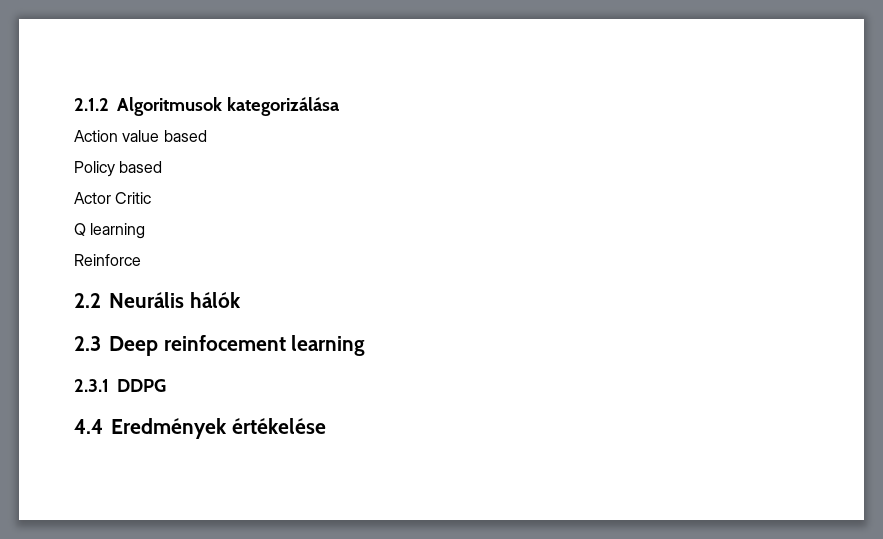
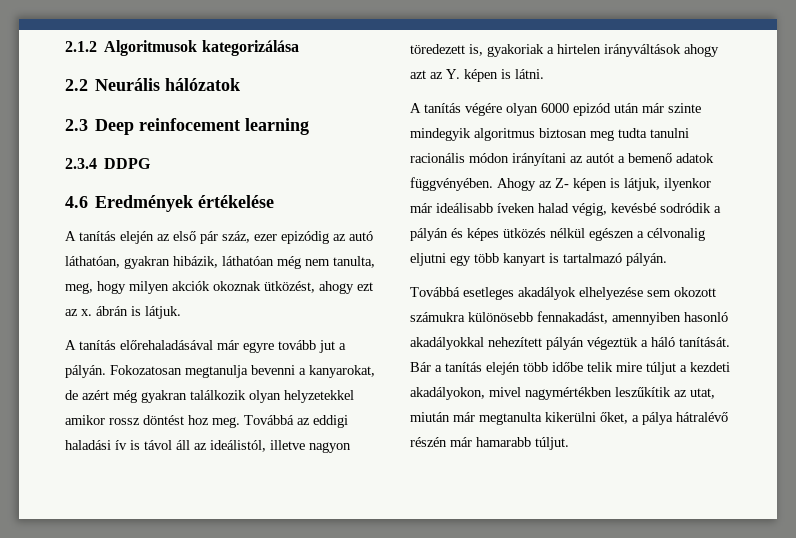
- Action value based
- Policy based
- Actor Critic
- Q learning
- Reinforce
- 2.2 Neurális hálók
+ 2.2 Neurális hálózatok
- 2.3.1 DDPG
+ 2.3.4 DDPG
- 4.4 Eredmények értékelése
+ 4.6 Eredmények értékelése
+ A tanítás elején az első pár száz, ezer epizódig az autó láthatóan, gyakran hibázik, láthatóan még nem tanulta, meg, hogy milyen akciók okoznak ütközést, ahogy ezt az x. ábrán is látjuk.
+ A tanítás előrehaladásával már egyre tovább jut a pályán. Fokozatosan megtanulja bevenni a kanyarokat, de azért még gyakran találkozik olyan helyzetekkel amikor rossz döntést hoz meg. Továbbá az eddigi haladási ív is távol áll az ideálistól, illetve nagyon töredezett is, gyakoriak a hirtelen irányváltások ahogy azt az Y. képen is látni.
+ A tanítás végére olyan 6000 epizód után már szinte mindegyik algoritmus biztosan meg tudta tanulni racionális módon irányítani az autót a bemenő adatok függvényében. Ahogy az Z- képen is látjuk, ilyenkor már ideálisabb íveken halad végig, kevésbé sodródik a pályán és képes ütközés nélkül egészen a célvonalig eljutni egy több kanyart is tartalmazó pályán.
+ Továbbá esetleges akadályok elhelyezése sem okozott számukra különösebb fennakadást, amennyiben hasonló akadályokkal nehezített pályán végeztük a háló tanítását. Bár a tanítás elején több időbe telik mire túljut a kezdeti akadályokon, mivel nagymértékben leszűkítik az utat, miután már megtanulta kikerülni őket, a pálya hátralévő részén már hamarabb túljut.

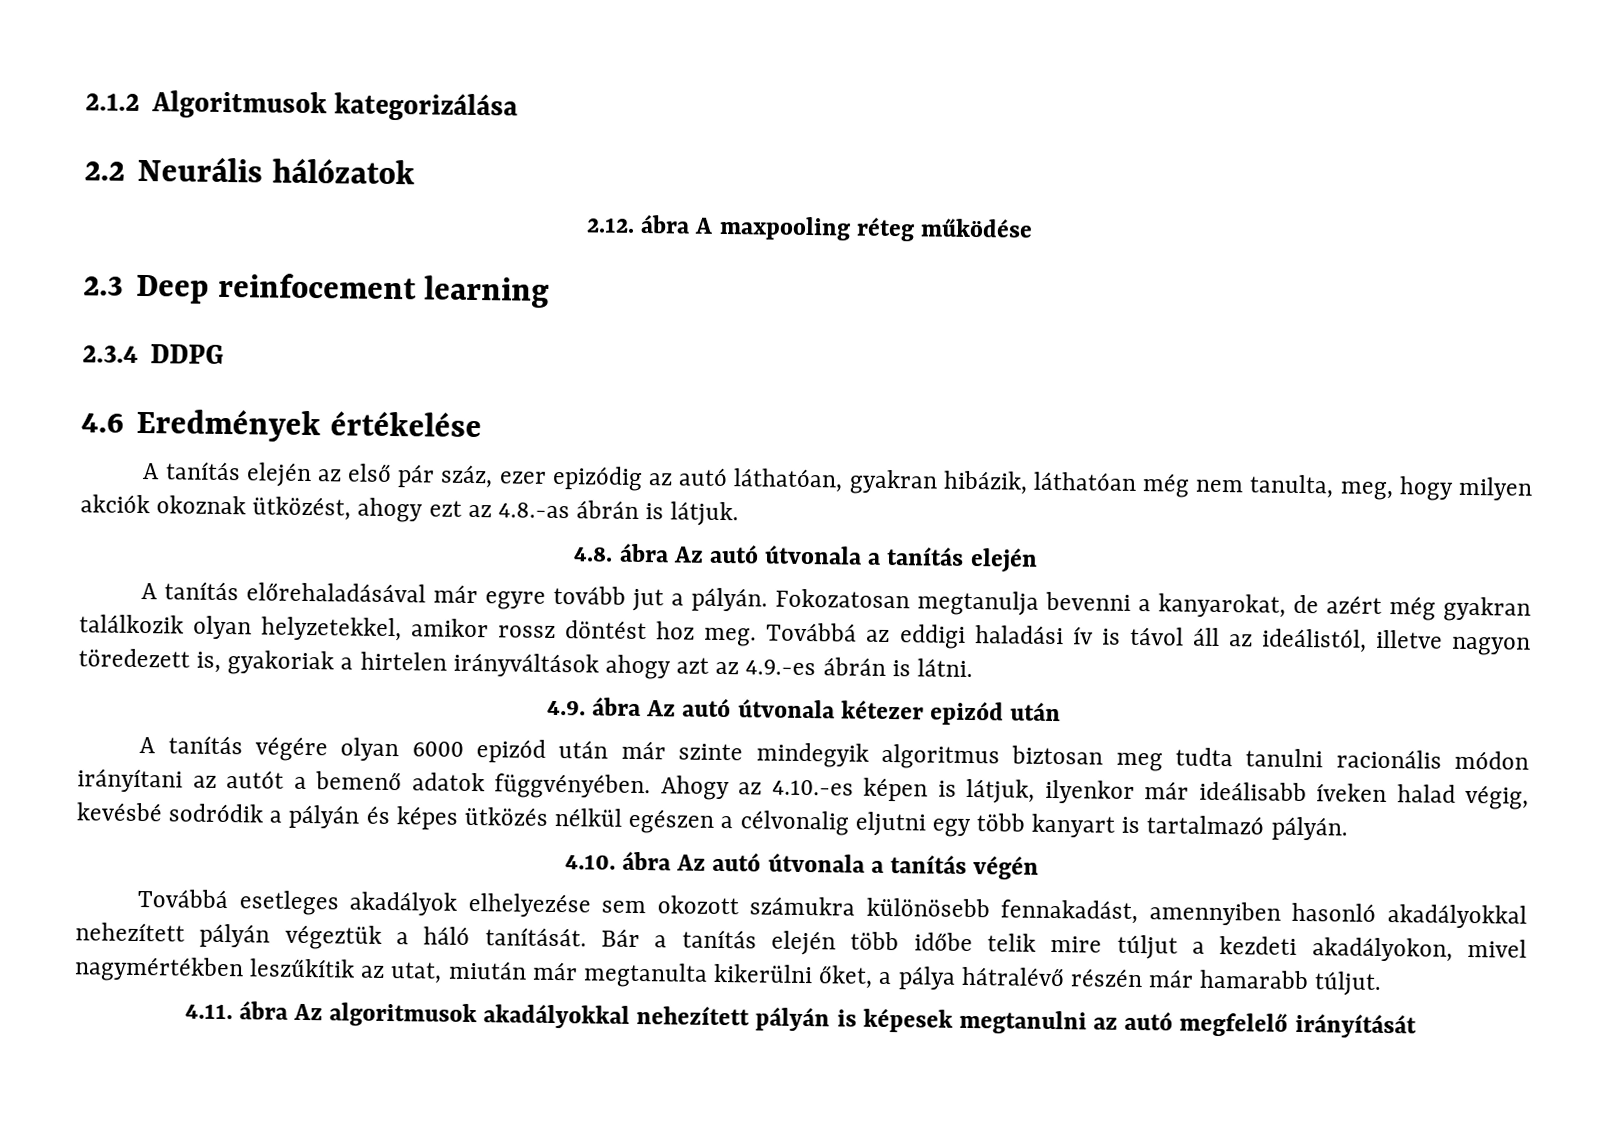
+ 2.12. ábra A maxpooling réteg működése
- A tanítás elején az első pár száz, ezer epizódig az autó láthatóan, gyakran hibázik, láthatóan még nem tanulta, meg, hogy milyen akciók okoznak ütközést, ahogy ezt az x. ábrán is látjuk.
+ A tanítás elején az első pár száz, ezer epizódig az autó láthatóan, gyakran hibázik, láthatóan még nem tanulta, meg, hogy milyen akciók okoznak ütközést, ahogy ezt az 4.8.-as ábrán is látjuk.
+ 4.8. ábra Az autó útvonala a tanítás elején
- Fokozatosan megtanulja bevenni a kanyarokat, de azért még gyakran találkozik olyan helyzetekkel amikor rossz döntést hoz meg.
+ Fokozatosan megtanulja bevenni a kanyarokat, de azért még gyakran találkozik olyan helyzetekkel, amikor rossz döntést hoz meg.
- Továbbá az eddigi haladási ív is távol áll az ideálistól, illetve nagyon töredezett is, gyakoriak a hirtelen irányváltások ahogy azt az Y. képen is látni.
+ Továbbá az eddigi haladási ív is távol áll az ideálistól, illetve nagyon töredezett is, gyakoriak a hirtelen irányváltások ahogy azt az 4.9.-es ábrán is látni.
+ 4.9. ábra Az autó útvonala kétezer epizód után
- Ahogy az Z- képen is látjuk, ilyenkor már ideálisabb íveken halad végig, kevésbé sodródik a pályán és képes ütközés nélkül egészen a célvonalig eljutni egy több kanyart is tartalmazó pályán.
+ Ahogy az 4.10.-es képen is látjuk, ilyenkor már ideálisabb íveken halad végig, kevésbé sodródik a pályán és képes ütközés nélkül egészen a célvonalig eljutni egy több kanyart is tartalmazó pályán.
+ 4.10. ábra Az autó útvonala a tanítás végén
+ 4.11. ábra Az algoritmusok akadályokkal nehezített pályán is képesek megtanulni az autó megfelelő irányítását

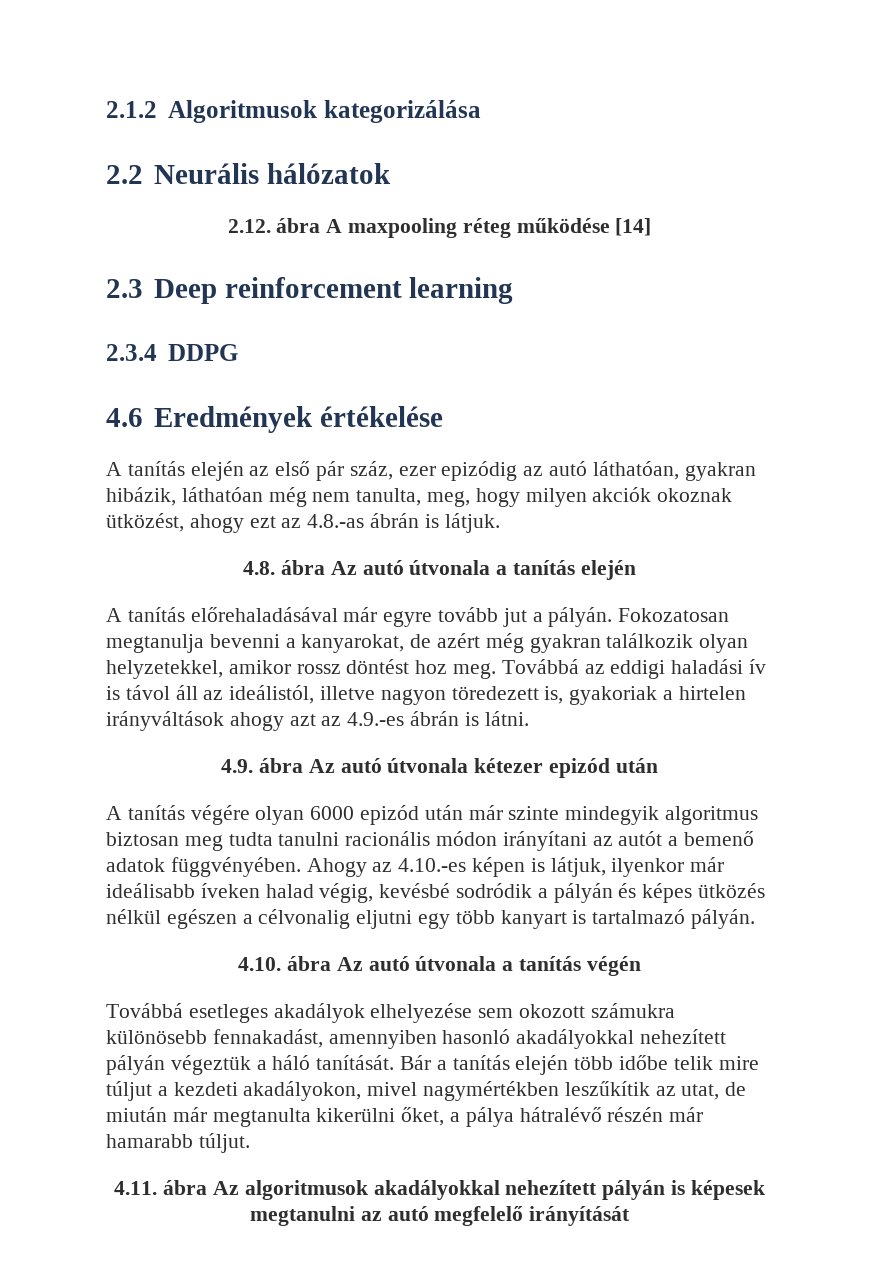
- 2.12. ábra A maxpooling réteg működése
+ 2.12. ábra A maxpooling réteg működése [14]
- 2.3 Deep reinfocement learning
+ 2.3 Deep reinforcement learning
- Bár a tanítás elején több időbe telik mire túljut a kezdeti akadályokon, mivel nagymértékben leszűkítik az utat, miután már megtanulta kikerülni őket, a pálya hátralévő részén már hamarabb túljut.
+ Bár a tanítás elején több időbe telik mire túljut a kezdeti akadályokon, mivel nagymértékben leszűkítik az utat, de miután már megtanulta kikerülni őket, a pálya hátralévő részén már hamarabb túljut.

